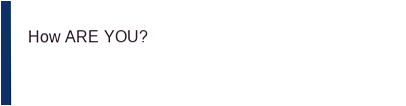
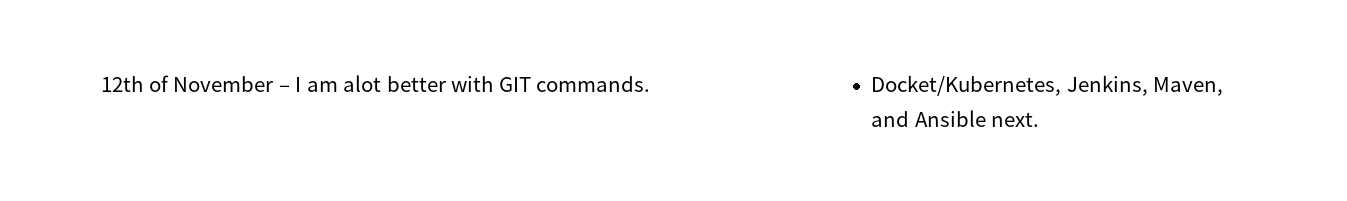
- How ARE YOU?
+ 12th of November – I am alot better with GIT commands.
+ Docket/Kubernetes, Jenkins, Maven, and Ansible next.

